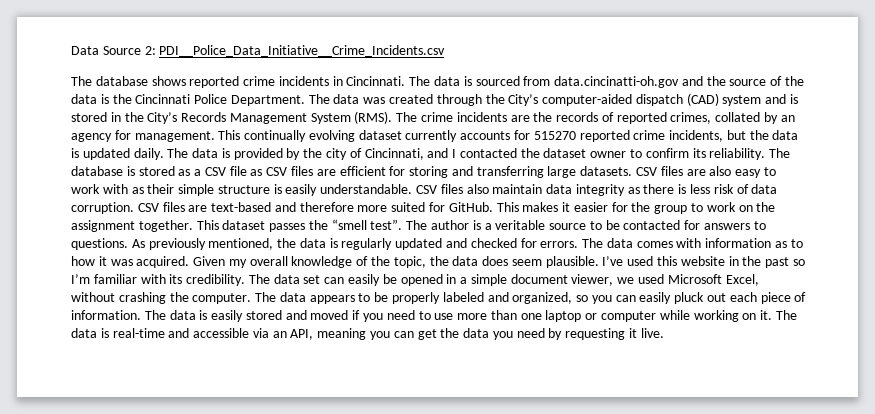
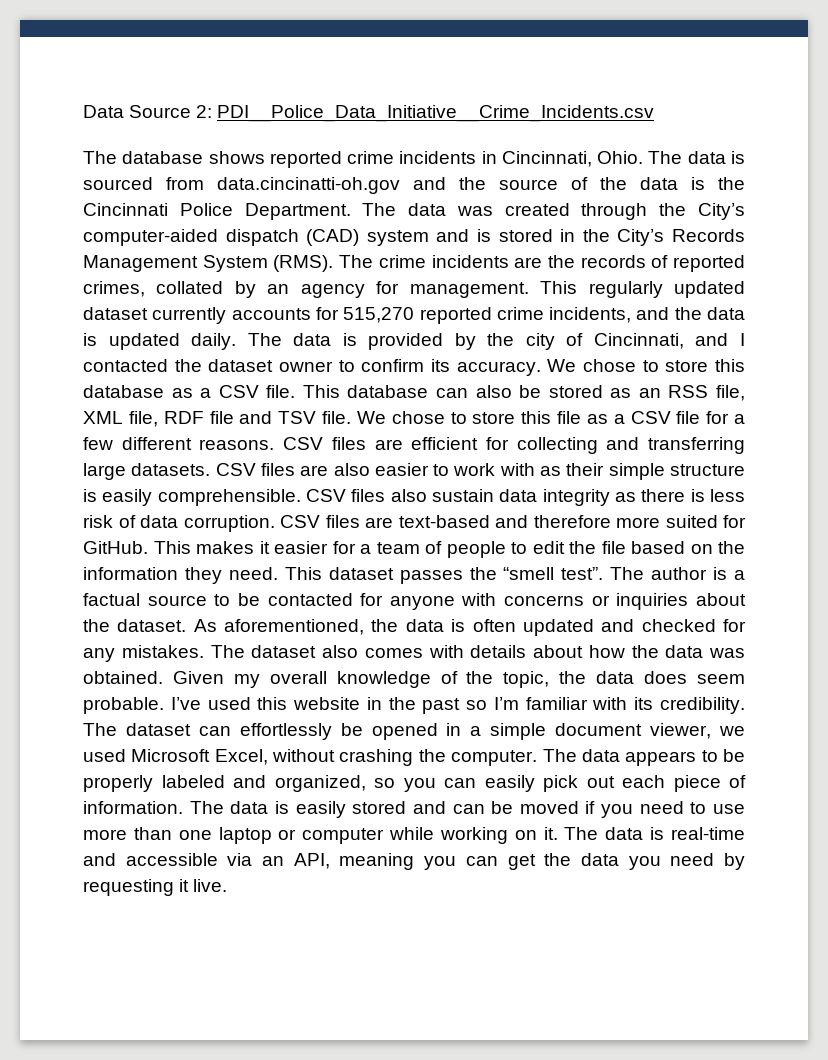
- The database shows reported crime incidents in Cincinnati.
+ The database shows reported crime incidents in Cincinnati, Ohio.
- This continually evolving dataset currently accounts for 515270 reported crime incidents, but the data is updated daily.
+ This regularly updated dataset currently accounts for 515,270 reported crime incidents, and the data is updated daily.
- The data is provided by the city of Cincinnati, and I contacted the dataset owner to confirm its reliability. The database is stored as a CSV file as CSV files are efficient for storing and transferring large datasets.
+ The data is provided by the city of Cincinnati, and I contacted the dataset owner to confirm its accuracy. We chose to store this database as a CSV file. This database can also be stored as an RSS file, XML file, RDF file and TSV file. We chose to store this file as a CSV file for a few different reasons. CSV files are efficient for collecting and transferring large datasets.
- CSV files are also easy to work with as their simple structure is easily understandable.
+ CSV files are also easier to work with as their simple structure is easily comprehensible.
- CSV files also maintain data integrity as there is less risk of data corruption.
+ CSV files also sustain data integrity as there is less risk of data corruption.
- This makes it easier for the group to work on the assignment together.
+ This makes it easier for a team of people to edit the file based on the information they need.
- The author is a veritable source to be contacted for answers to questions. As previously mentioned, the data is regularly updated and checked for errors. The data comes with information as to how it was acquired.
+ The author is a factual source to be contacted for anyone with concerns or inquiries about the dataset. As aforementioned, the data is often updated and checked for any mistakes. The dataset also comes with details about how the data was obtained.
- Given my overall knowledge of the topic, the data does seem plausible.
+ Given my overall knowledge of the topic, the data does seem probable.
- The data set can easily be opened in a simple document viewer, we used Microsoft Excel, without crashing the computer.
+ The dataset can effortlessly be opened in a simple document viewer, we used Microsoft Excel, without crashing the computer.
- The data appears to be properly labeled and organized, so you can easily pluck out each piece of information.
+ The data appears to be properly labeled and organized, so you can easily pick out each piece of information.
- The data is easily stored and moved if you need to use more than one laptop or computer while working on it.
+ The data is easily stored and can be moved if you need to use more than one laptop or computer while working on it.

